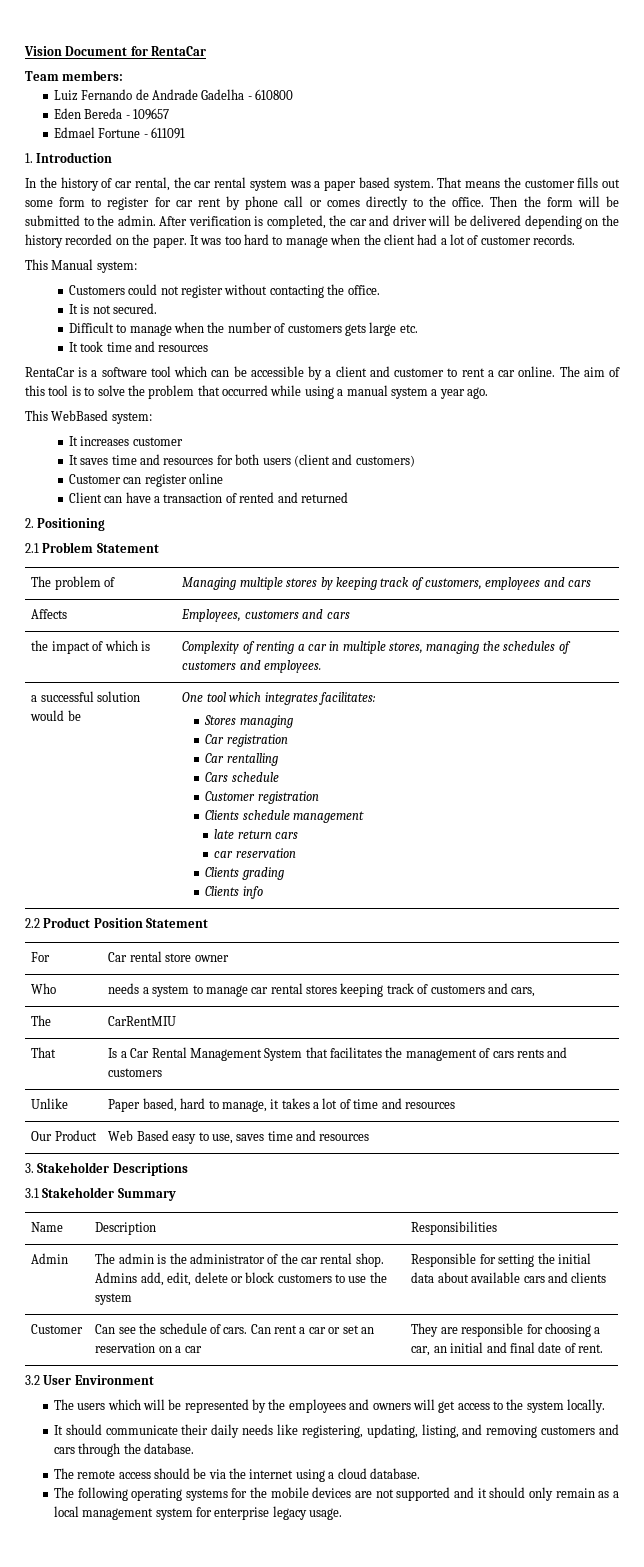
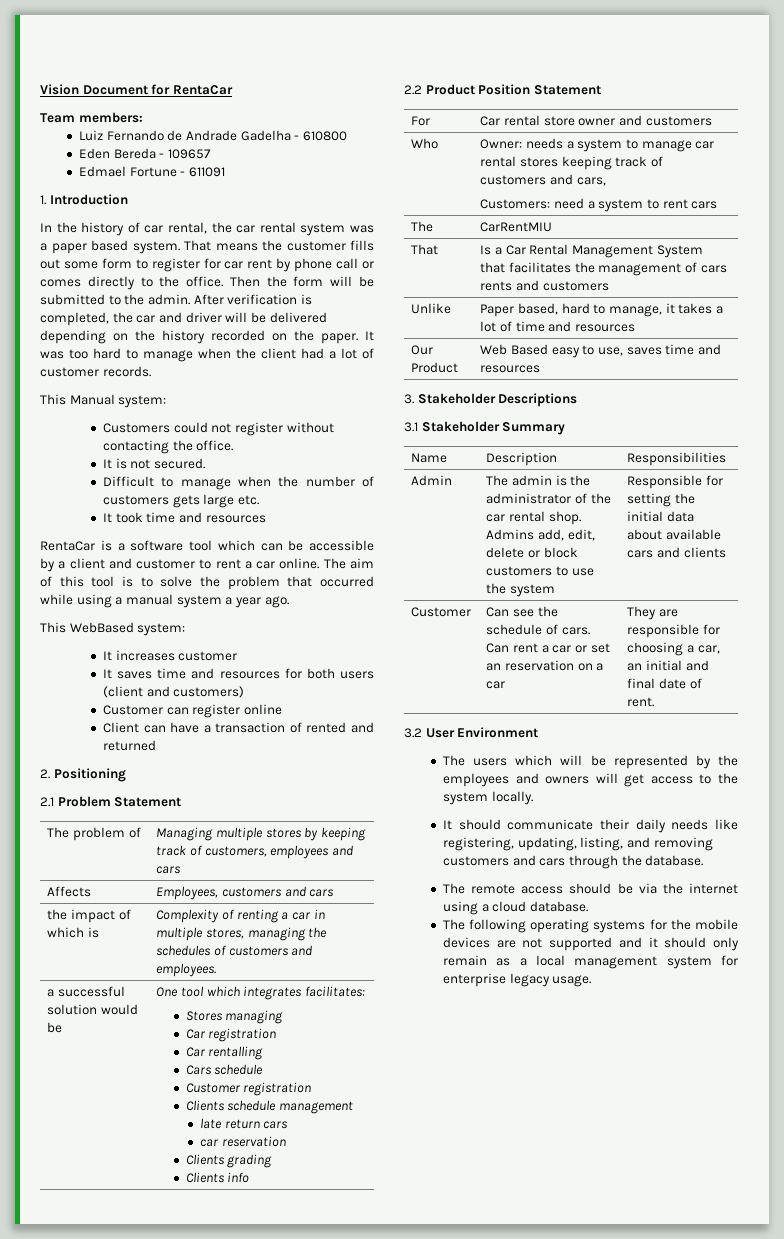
- For | Car rental store owner
+ For | Car rental store owner and customers
- Who | needs a system to manage car rental stores keeping track of customers and cars,
+ Who | Owner: needs a system to manage car rental stores keeping track of customers and cars,
+ Customers: need a system to rent cars

